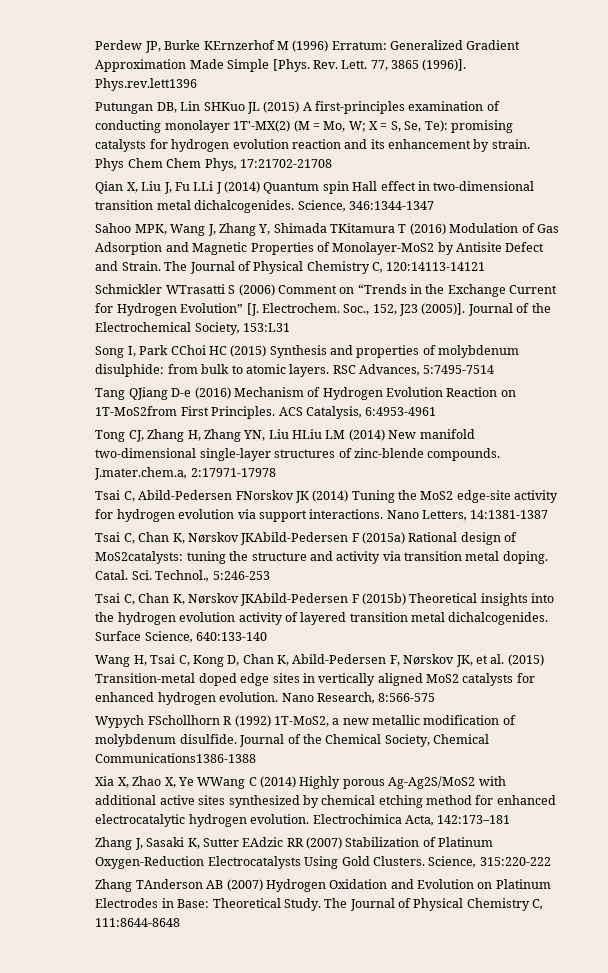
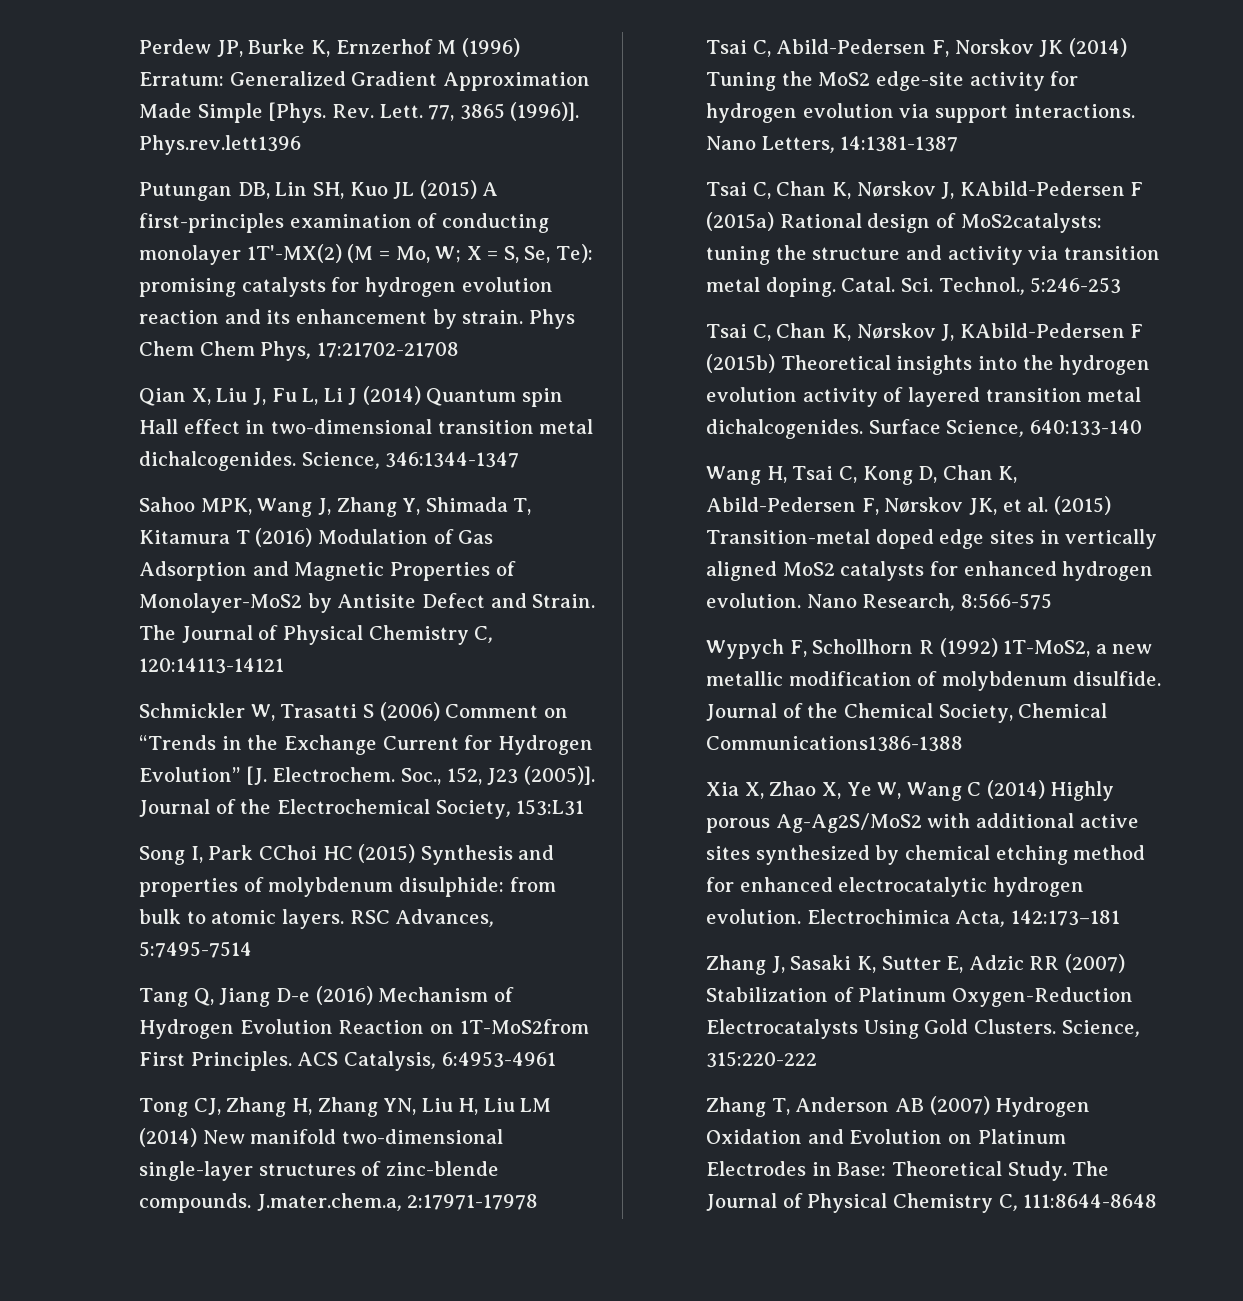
- Perdew JP, Burke KErnzerhof M (1996) Erratum: Generalized Gradient Approximation Made Simple [Phys.
+ Perdew JP, Burke K, Ernzerhof M (1996) Erratum: Generalized Gradient Approximation Made Simple [Phys.
- Putungan DB, Lin SHKuo JL (2015) A first-principles examination of conducting monolayer 1T'-MX(2) (M = Mo, W; X = S, Se, Te): promising catalysts for hydrogen evolution reaction and its enhancement by strain.
+ Putungan DB, Lin SH, Kuo JL (2015) A first-principles examination of conducting monolayer 1T'-MX(2) (M = Mo, W; X = S, Se, Te): promising catalysts for hydrogen evolution reaction and its enhancement by strain.
- Qian X, Liu J, Fu LLi J (2014) Quantum spin Hall effect in two-dimensional transition metal dichalcogenides.
+ Qian X, Liu J, Fu L, Li J (2014) Quantum spin Hall effect in two-dimensional transition metal dichalcogenides.
- Sahoo MPK, Wang J, Zhang Y, Shimada TKitamura T (2016) Modulation of Gas Adsorption and Magnetic Properties of Monolayer-MoS2 by Antisite Defect and Strain.
+ Sahoo MPK, Wang J, Zhang Y, Shimada T, Kitamura T (2016) Modulation of Gas Adsorption and Magnetic Properties of Monolayer-MoS2 by Antisite Defect and Strain.
- Schmickler WTrasatti S (2006) Comment on “Trends in the Exchange Current for Hydrogen Evolution” [J. Electrochem.
+ Schmickler W, Trasatti S (2006) Comment on “Trends in the Exchange Current for Hydrogen Evolution” [J. Electrochem.
- Tang QJiang D-e (2016) Mechanism of Hydrogen Evolution Reaction on 1T-MoS2from First Principles.
+ Tang Q, Jiang D-e (2016) Mechanism of Hydrogen Evolution Reaction on 1T-MoS2from First Principles.
- Tong CJ, Zhang H, Zhang YN, Liu HLiu LM (2014) New manifold two-dimensional single-layer structures of zinc-blende compounds.
+ Tong CJ, Zhang H, Zhang YN, Liu H, Liu LM (2014) New manifold two-dimensional single-layer structures of zinc-blende compounds.
- Tsai C, Abild-Pedersen FNorskov JK (2014) Tuning the MoS2 edge-site activity for hydrogen evolution via support interactions.
+ Tsai C, Abild-Pedersen F, Norskov JK (2014) Tuning the MoS2 edge-site activity for hydrogen evolution via support interactions.
- Tsai C, Chan K, Nørskov JKAbild-Pedersen F (2015a) Rational design of MoS2catalysts: tuning the structure and activity via transition metal doping.
+ Tsai C, Chan K, Nørskov J, KAbild-Pedersen F (2015a) Rational design of MoS2catalysts: tuning the structure and activity via transition metal doping.
- Tsai C, Chan K, Nørskov JKAbild-Pedersen F (2015b) Theoretical insights into the hydrogen evolution activity of layered transition metal dichalcogenides.
+ Tsai C, Chan K, Nørskov J, KAbild-Pedersen F (2015b) Theoretical insights into the hydrogen evolution activity of layered transition metal dichalcogenides.
- Wypych FSchollhorn R (1992) 1T-MoS2, a new metallic modification of molybdenum disulfide.
+ Wypych F, Schollhorn R (1992) 1T-MoS2, a new metallic modification of molybdenum disulfide.
- Xia X, Zhao X, Ye WWang C (2014) Highly porous Ag-Ag2S/MoS2 with additional active sites synthesized by chemical etching method for enhanced electrocatalytic hydrogen evolution.
+ Xia X, Zhao X, Ye W, Wang C (2014) Highly porous Ag-Ag2S/MoS2 with additional active sites synthesized by chemical etching method for enhanced electrocatalytic hydrogen evolution.
- Zhang J, Sasaki K, Sutter EAdzic RR (2007) Stabilization of Platinum Oxygen-Reduction Electrocatalysts Using Gold Clusters.
+ Zhang J, Sasaki K, Sutter E, Adzic RR (2007) Stabilization of Platinum Oxygen-Reduction Electrocatalysts Using Gold Clusters.
- Zhang TAnderson AB (2007) Hydrogen Oxidation and Evolution on Platinum Electrodes in Base: Theoretical Study.
+ Zhang T, Anderson AB (2007) Hydrogen Oxidation and Evolution on Platinum Electrodes in Base: Theoretical Study.

